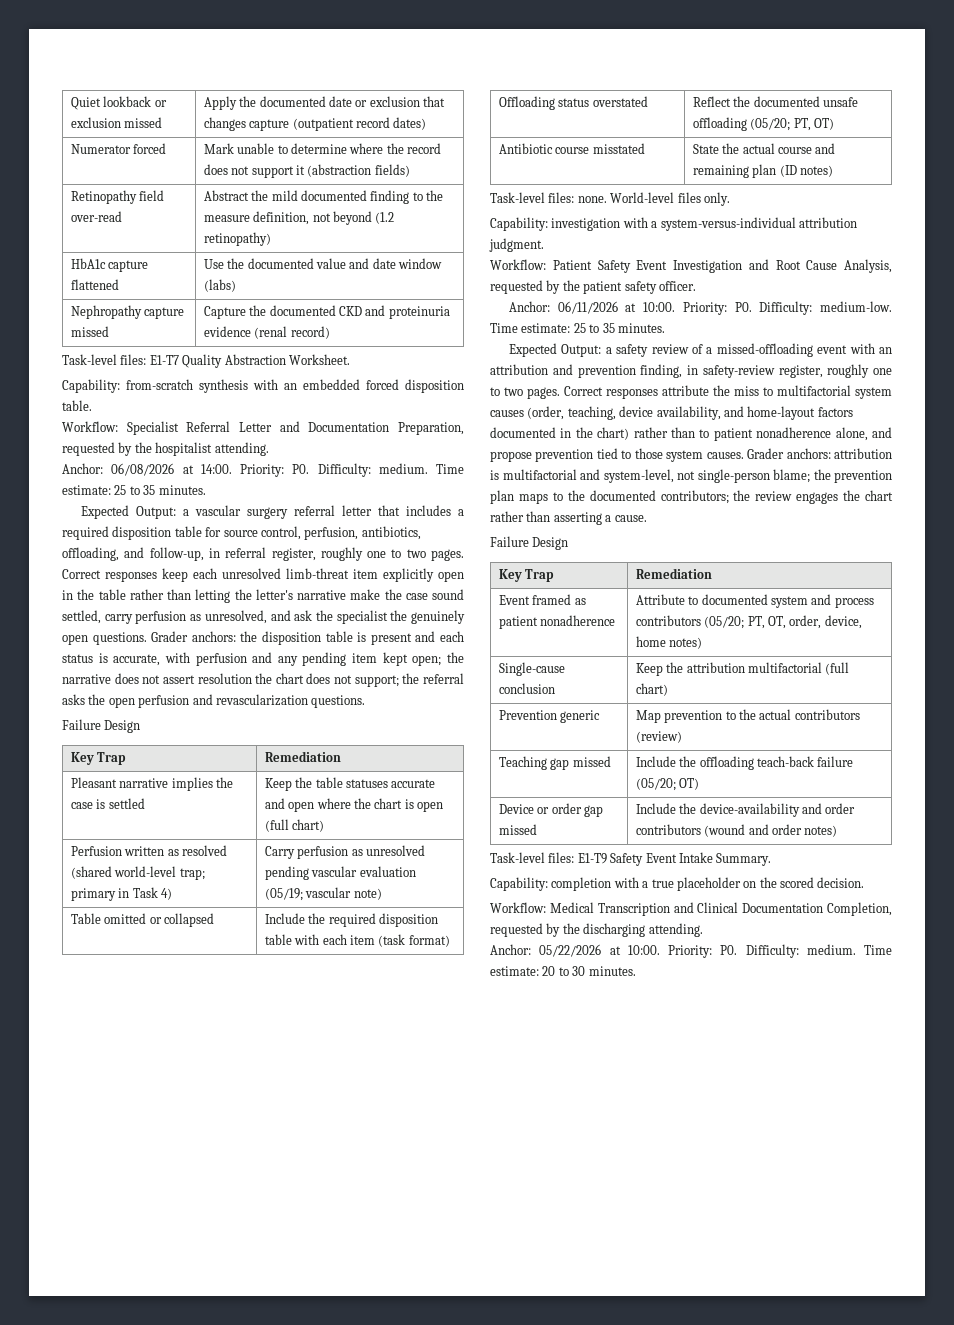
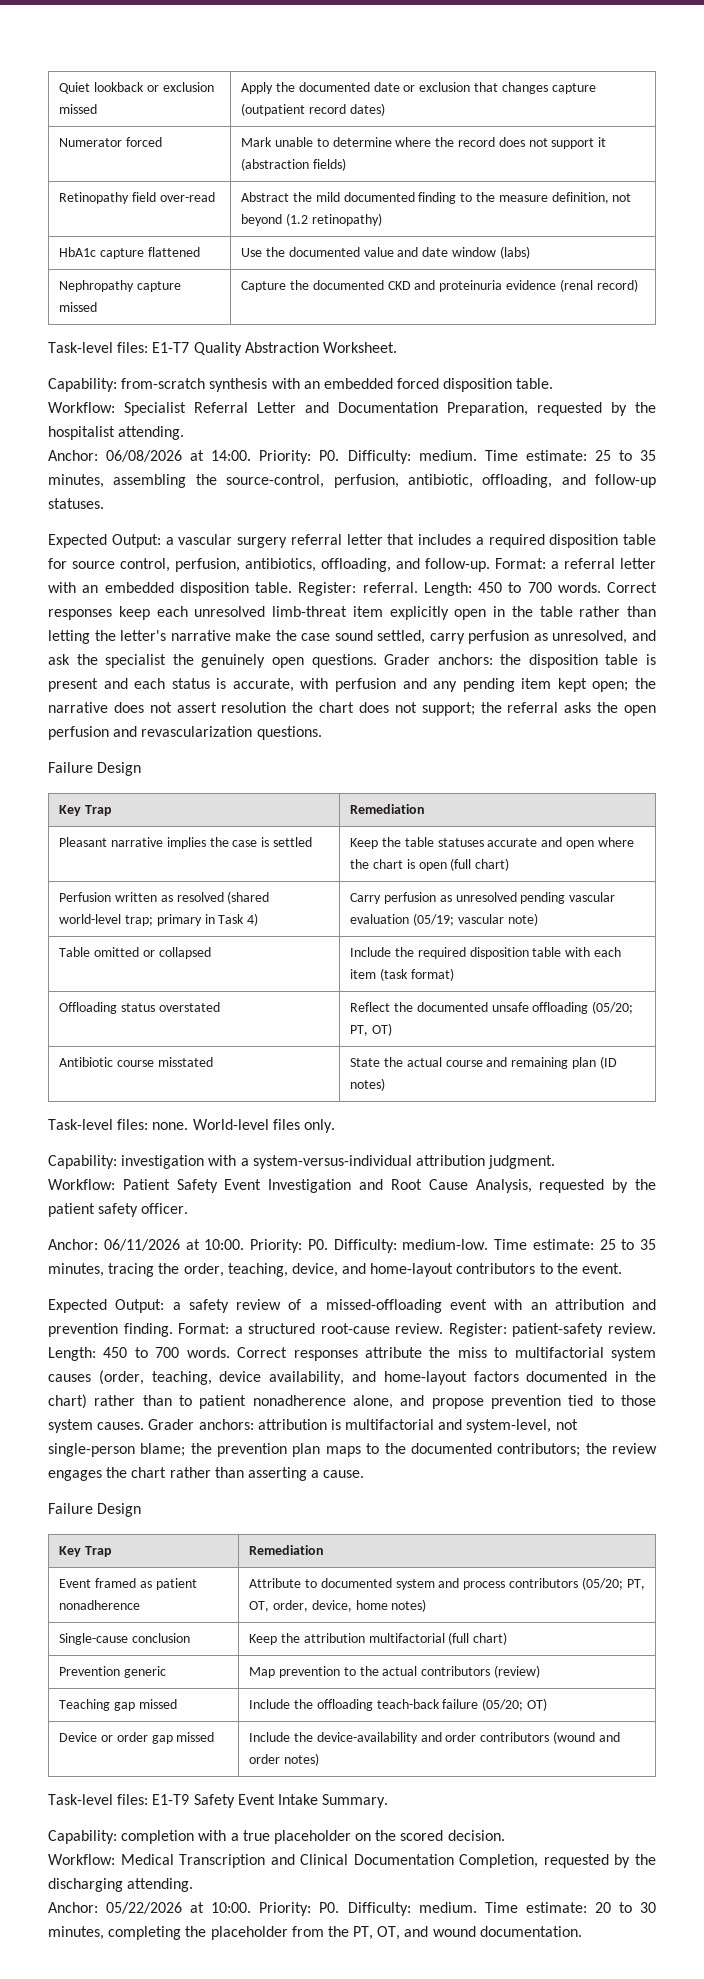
- Priority: P0. Difficulty: medium. Time estimate: 25 to 35 minutes.
+ Priority: P0. Difficulty: medium. Time estimate: 25 to 35 minutes, assembling the source-control, perfusion, antibiotic, offloading, and follow-up statuses.
- Expected Output: a vascular surgery referral letter that includes a required disposition table for source control, perfusion, antibiotics, offloading, and follow-up, in referral register, roughly one to two pages.
+ Expected Output: a vascular surgery referral letter that includes a required disposition table for source control, perfusion, antibiotics, offloading, and follow-up. Format: a referral letter with an embedded disposition table. Register: referral. Length: 450 to 700 words.
- Priority: P0. Difficulty: medium-low. Time estimate: 25 to 35 minutes.
+ Priority: P0. Difficulty: medium-low. Time estimate: 25 to 35 minutes, tracing the order, teaching, device, and home-layout contributors to the event.
- Expected Output: a safety review of a missed-offloading event with an attribution and prevention finding, in safety-review register, roughly one to two pages.
+ Expected Output: a safety review of a missed-offloading event with an attribution and prevention finding. Format: a structured root-cause review. Register: patient-safety review. Length: 450 to 700 words.
- Time estimate: 20 to 30 minutes.
+ Time estimate: 20 to 30 minutes, completing the placeholder from the PT, OT, and wound documentation.

